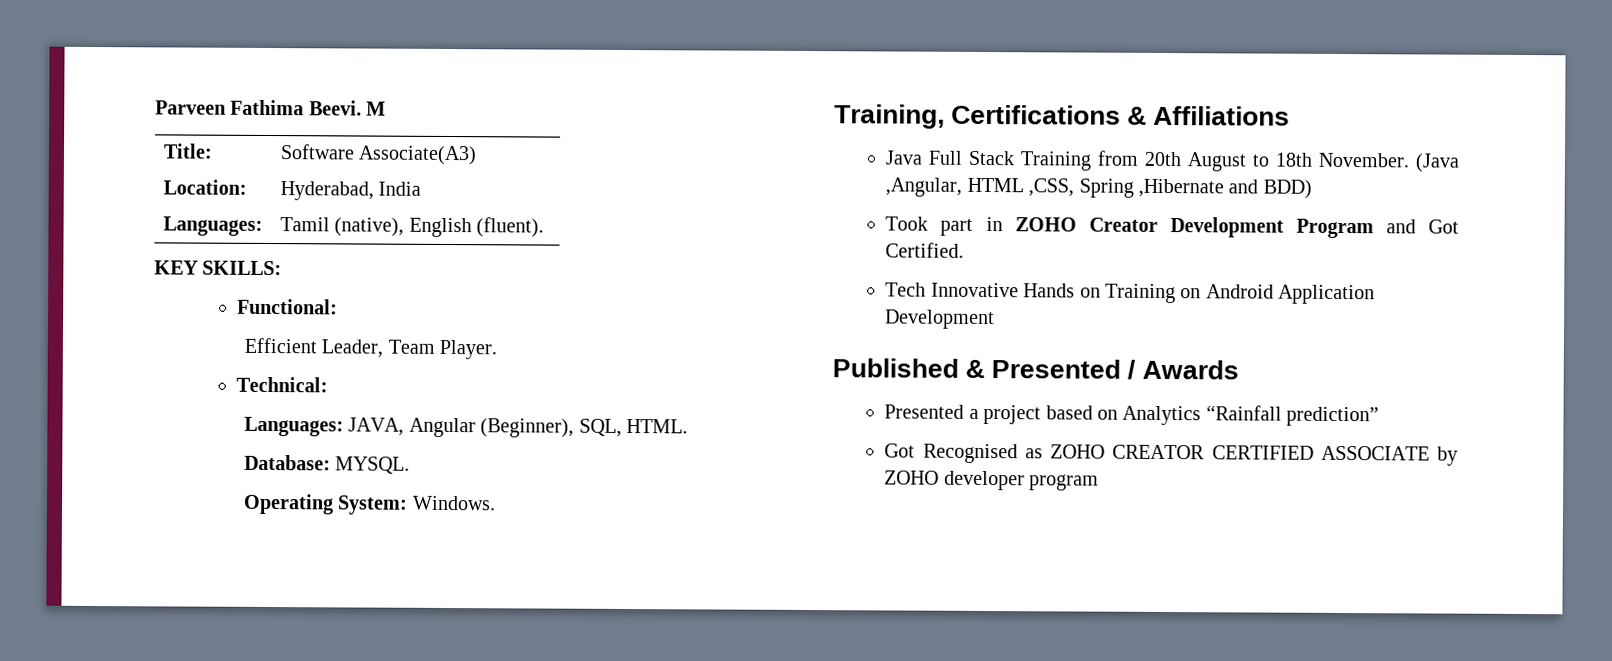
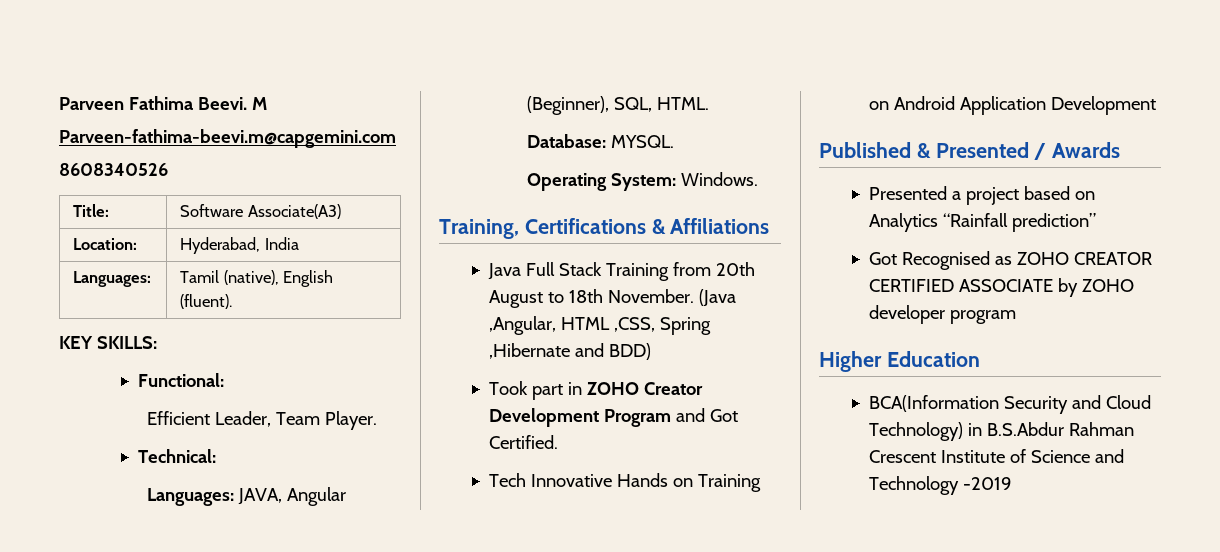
+ Parveen-fathima-beevi.m@capgemini.com
+ 8608340526
+ Higher Education
+ BCA(Information Security and Cloud Technology) in B.S.Abdur Rahman Crescent Institute of Science and Technology -2019

